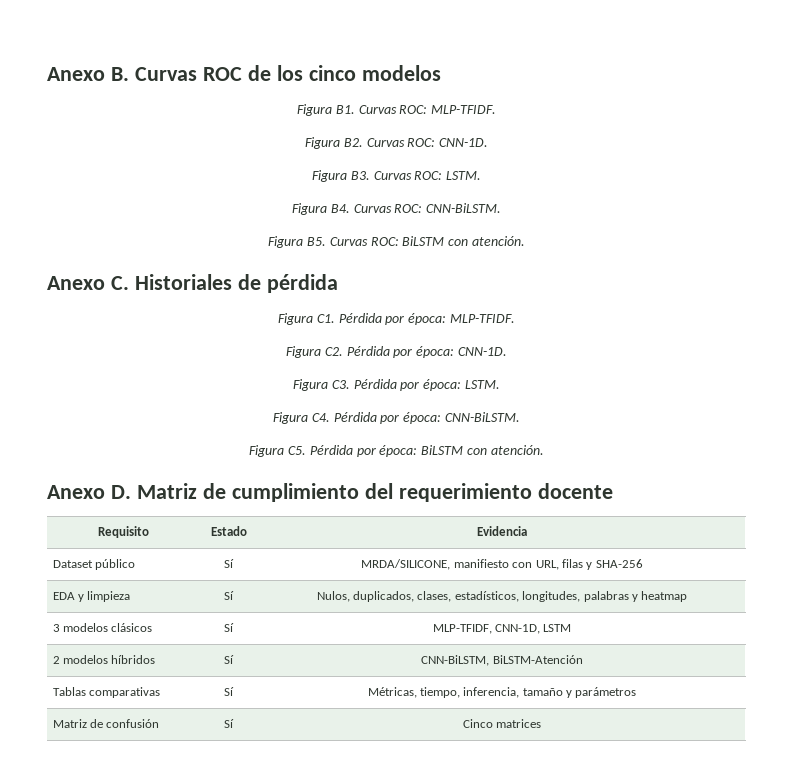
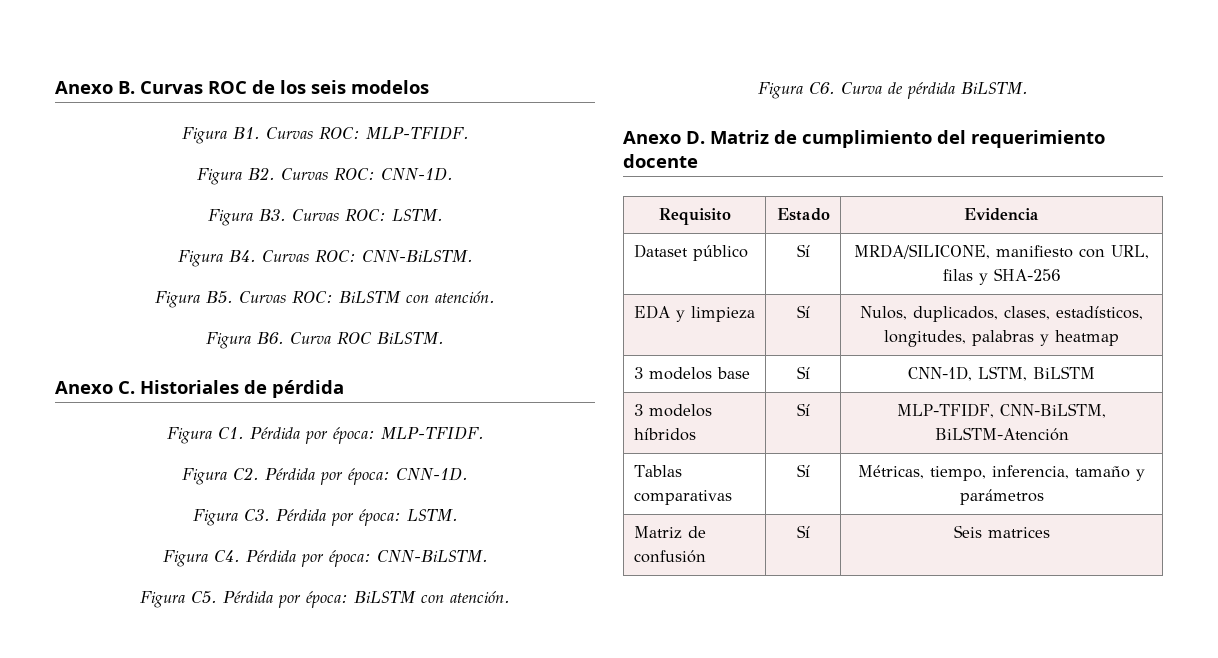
- Anexo B. Curvas ROC de los cinco modelos
+ Anexo B. Curvas ROC de los seis modelos
+ Figura B6. Curva ROC BiLSTM.
+ Figura C6. Curva de pérdida BiLSTM.
- 3 modelos clásicos | Sí | MLP-TFIDF, CNN-1D, LSTM
- 2 modelos híbridos | Sí | CNN-BiLSTM, BiLSTM-Atención
+ 3 modelos base | Sí | CNN-1D, LSTM, BiLSTM
+ 3 modelos híbridos | Sí | MLP-TFIDF, CNN-BiLSTM, BiLSTM-Atención
- Matriz de confusión | Sí | Cinco matrices
+ Matriz de confusión | Sí | Seis matrices

